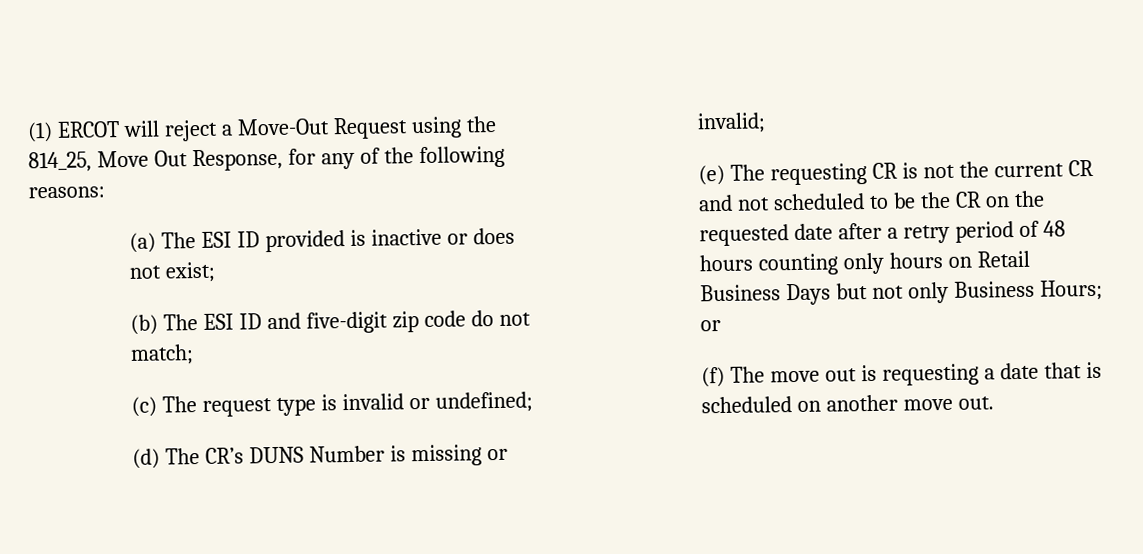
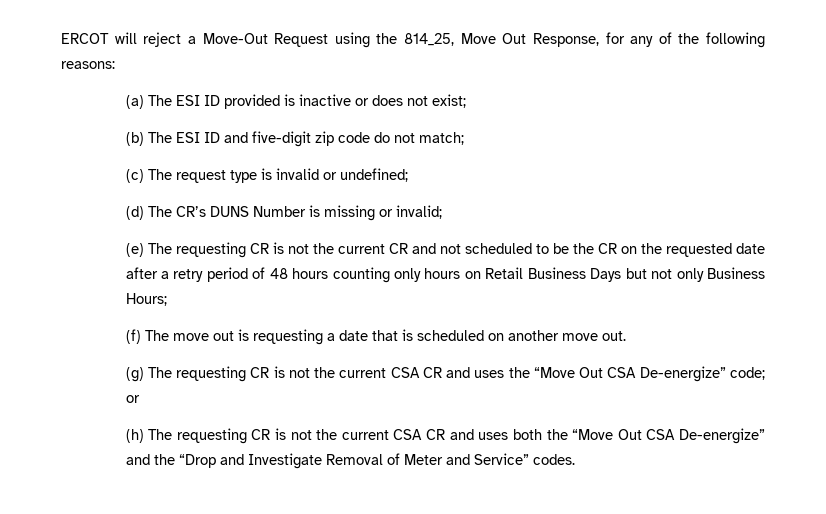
- (1) ERCOT will reject a Move-Out Request using the 814_25, Move Out Response, for any of the following reasons:
+ ERCOT will reject a Move-Out Request using the 814_25, Move Out Response, for any of the following reasons:
- (e) The requesting CR is not the current CR and not scheduled to be the CR on the requested date after a retry period of 48 hours counting only hours on Retail Business Days but not only Business Hours; or
+ (e) The requesting CR is not the current CR and not scheduled to be the CR on the requested date after a retry period of 48 hours counting only hours on Retail Business Days but not only Business Hours;
+ (g) The requesting CR is not the current CSA CR and uses the “Move Out CSA De-energize” code; or
+ (h) The requesting CR is not the current CSA CR and uses both the “Move Out CSA De-energize” and the “Drop and Investigate Removal of Meter and Service” codes.

